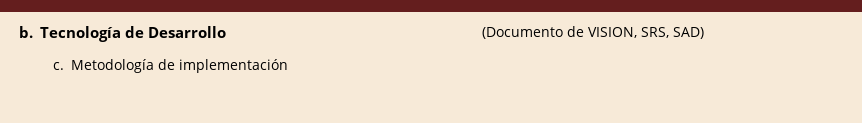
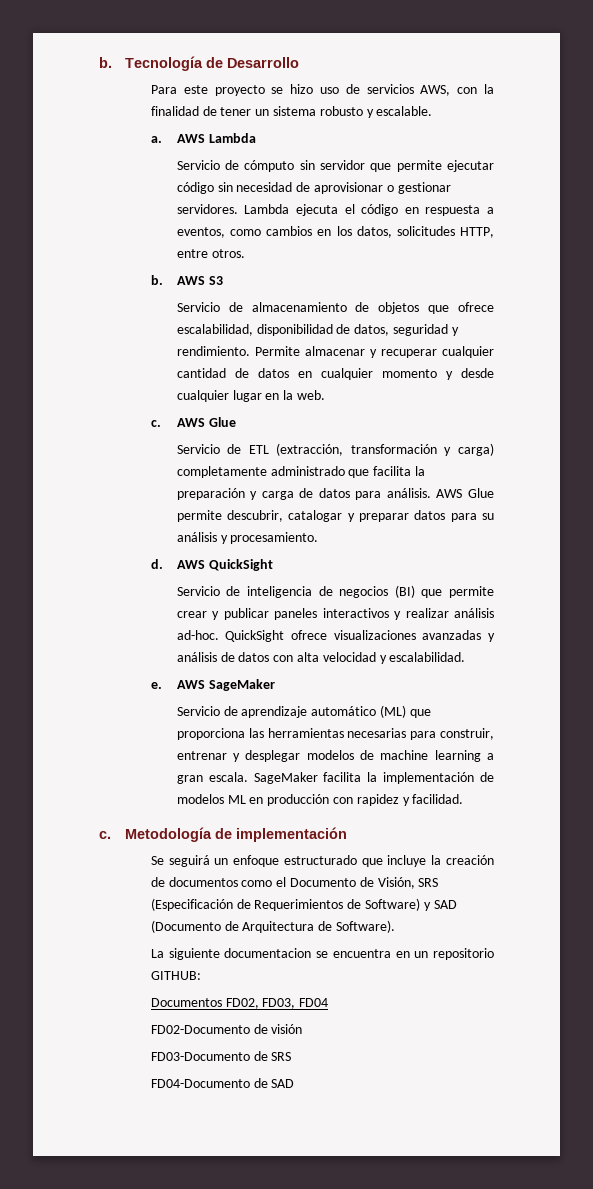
+ Para este proyecto se hizo uso de servicios AWS, con la finalidad de tener un sistema robusto y escalable.
+ a. AWS Lambda
+ Servicio de cómputo sin servidor que permite ejecutar código sin necesidad de aprovisionar o gestionar servidores. Lambda ejecuta el código en respuesta a eventos, como cambios en los datos, solicitudes HTTP, entre otros.
+ b. AWS S3
+ Servicio de almacenamiento de objetos que ofrece escalabilidad, disponibilidad de datos, seguridad y rendimiento. Permite almacenar y recuperar cualquier cantidad de datos en cualquier momento y desde cualquier lugar en la web.
+ c. AWS Glue
+ Servicio de ETL (extracción, transformación y carga) completamente administrado que facilita la preparación y carga de datos para análisis. AWS Glue permite descubrir, catalogar y preparar datos para su análisis y procesamiento.
+ d. AWS QuickSight
+ Servicio de inteligencia de negocios (BI) que permite crear y publicar paneles interactivos y realizar análisis ad-hoc. QuickSight ofrece visualizaciones avanzadas y análisis de datos con alta velocidad y escalabilidad.
+ e. AWS SageMaker
+ Servicio de aprendizaje automático (ML) que proporciona las herramientas necesarias para construir, entrenar y desplegar modelos de machine learning a gran escala. SageMaker facilita la implementación de modelos ML en producción con rapidez y facilidad.
  c. Metodología de implementación
- (Documento de VISION, SRS, SAD)
+ Se seguirá un enfoque estructurado que incluye la creación de documentos como el Documento de Visión, SRS (Especificación de Requerimientos de Software) y SAD (Documento de Arquitectura de Software).
+ La siguiente documentacion se encuentra en un repositorio GITHUB:
+ Documentos FD02, FD03, FD04
+ FD02-Documento de visión
+ FD03-Documento de SRS
+ FD04-Documento de SAD

